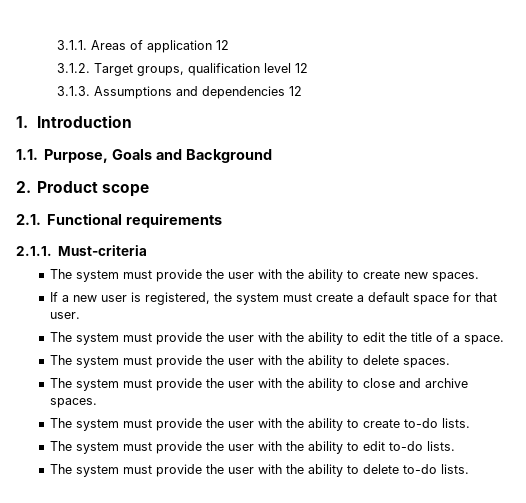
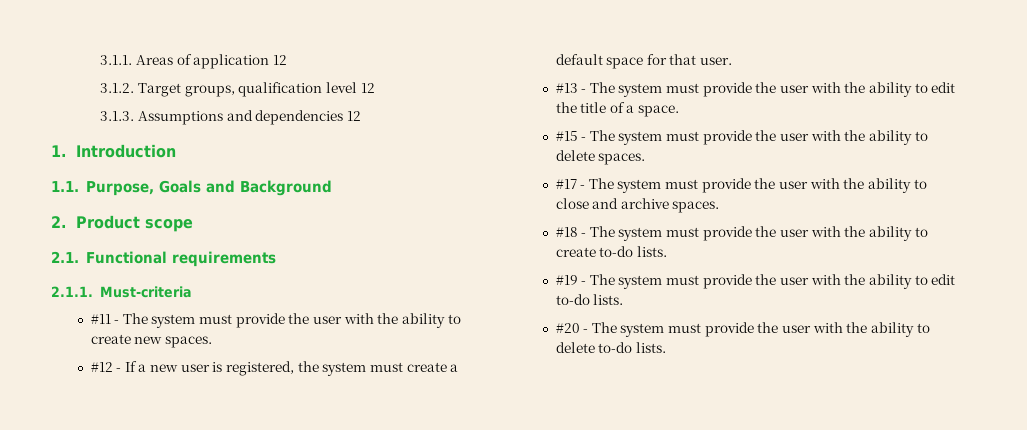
- The system must provide the user with the ability to create new spaces.
+ #11 - The system must provide the user with the ability to create new spaces.
- If a new user is registered, the system must create a default space for that user.
+ #12 - If a new user is registered, the system must create a default space for that user.
- The system must provide the user with the ability to edit the title of a space.
+ #13 - The system must provide the user with the ability to edit the title of a space.
- The system must provide the user with the ability to delete spaces.
+ #15 - The system must provide the user with the ability to delete spaces.
- The system must provide the user with the ability to close and archive spaces.
+ #17 - The system must provide the user with the ability to close and archive spaces.
- The system must provide the user with the ability to create to-do lists.
+ #18 - The system must provide the user with the ability to create to-do lists.
- The system must provide the user with the ability to edit to-do lists.
+ #19 - The system must provide the user with the ability to edit to-do lists.
- The system must provide the user with the ability to delete to-do lists.
+ #20 - The system must provide the user with the ability to delete to-do lists.

